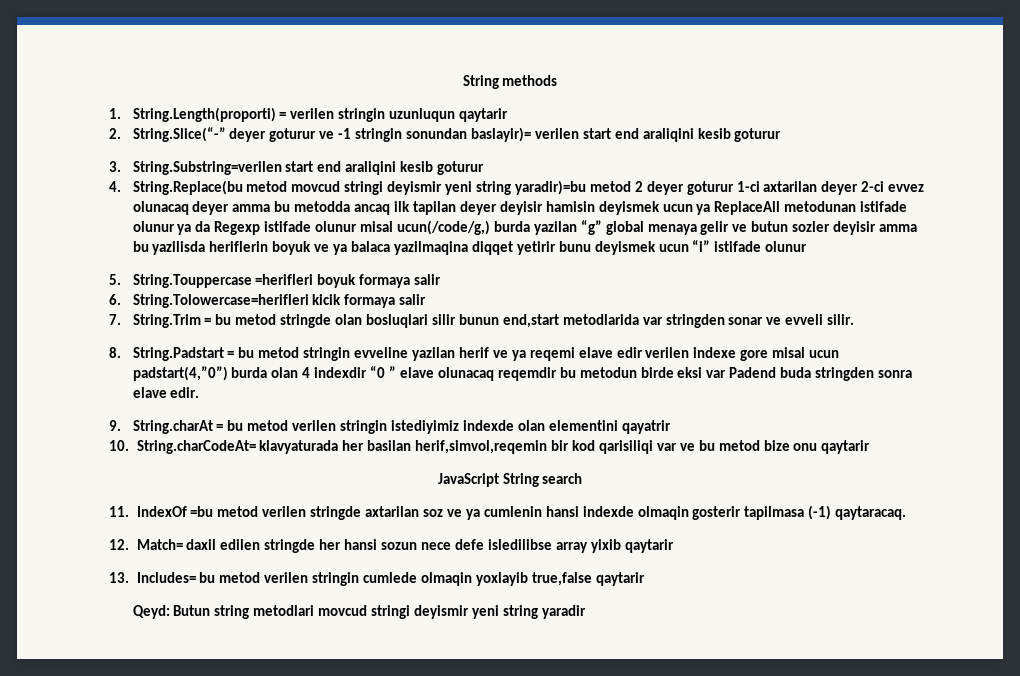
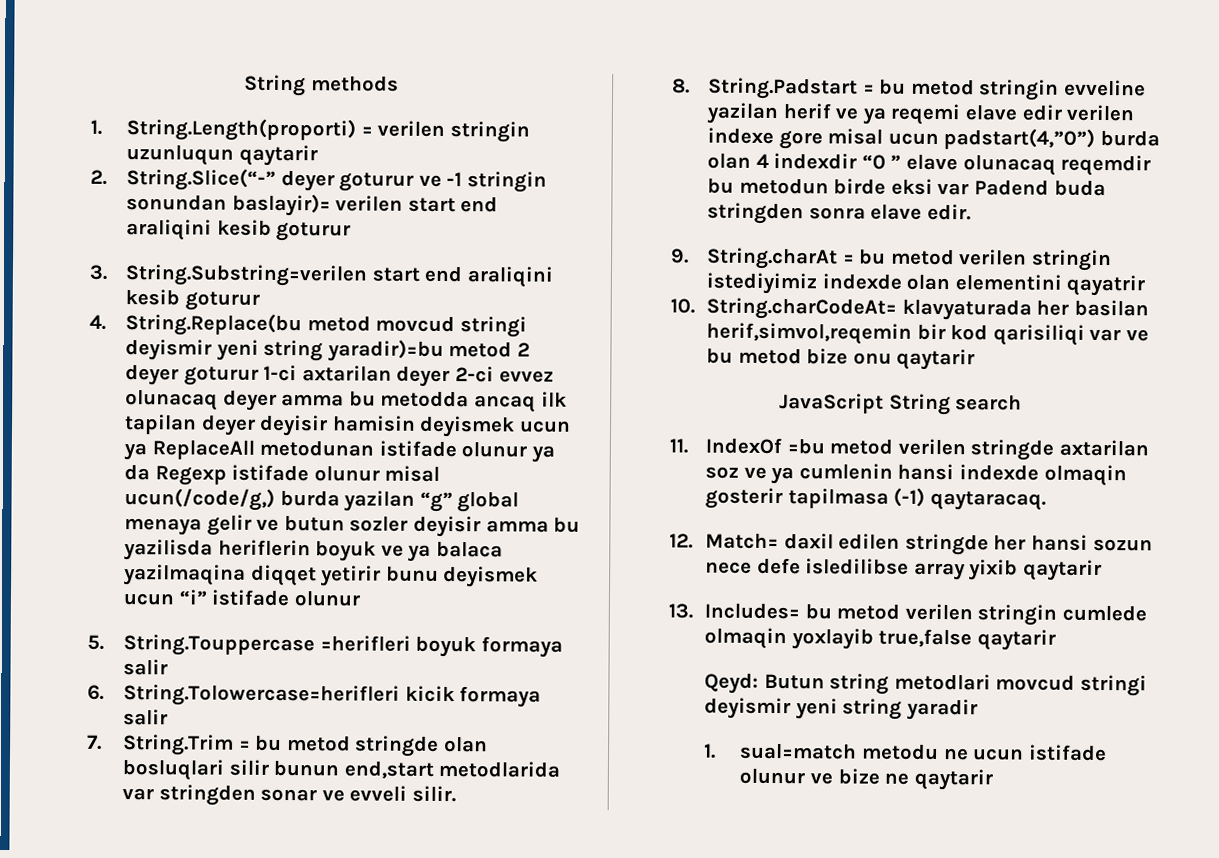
+ 1. sual=match metodu ne ucun istifade olunur ve bize ne qaytarir

